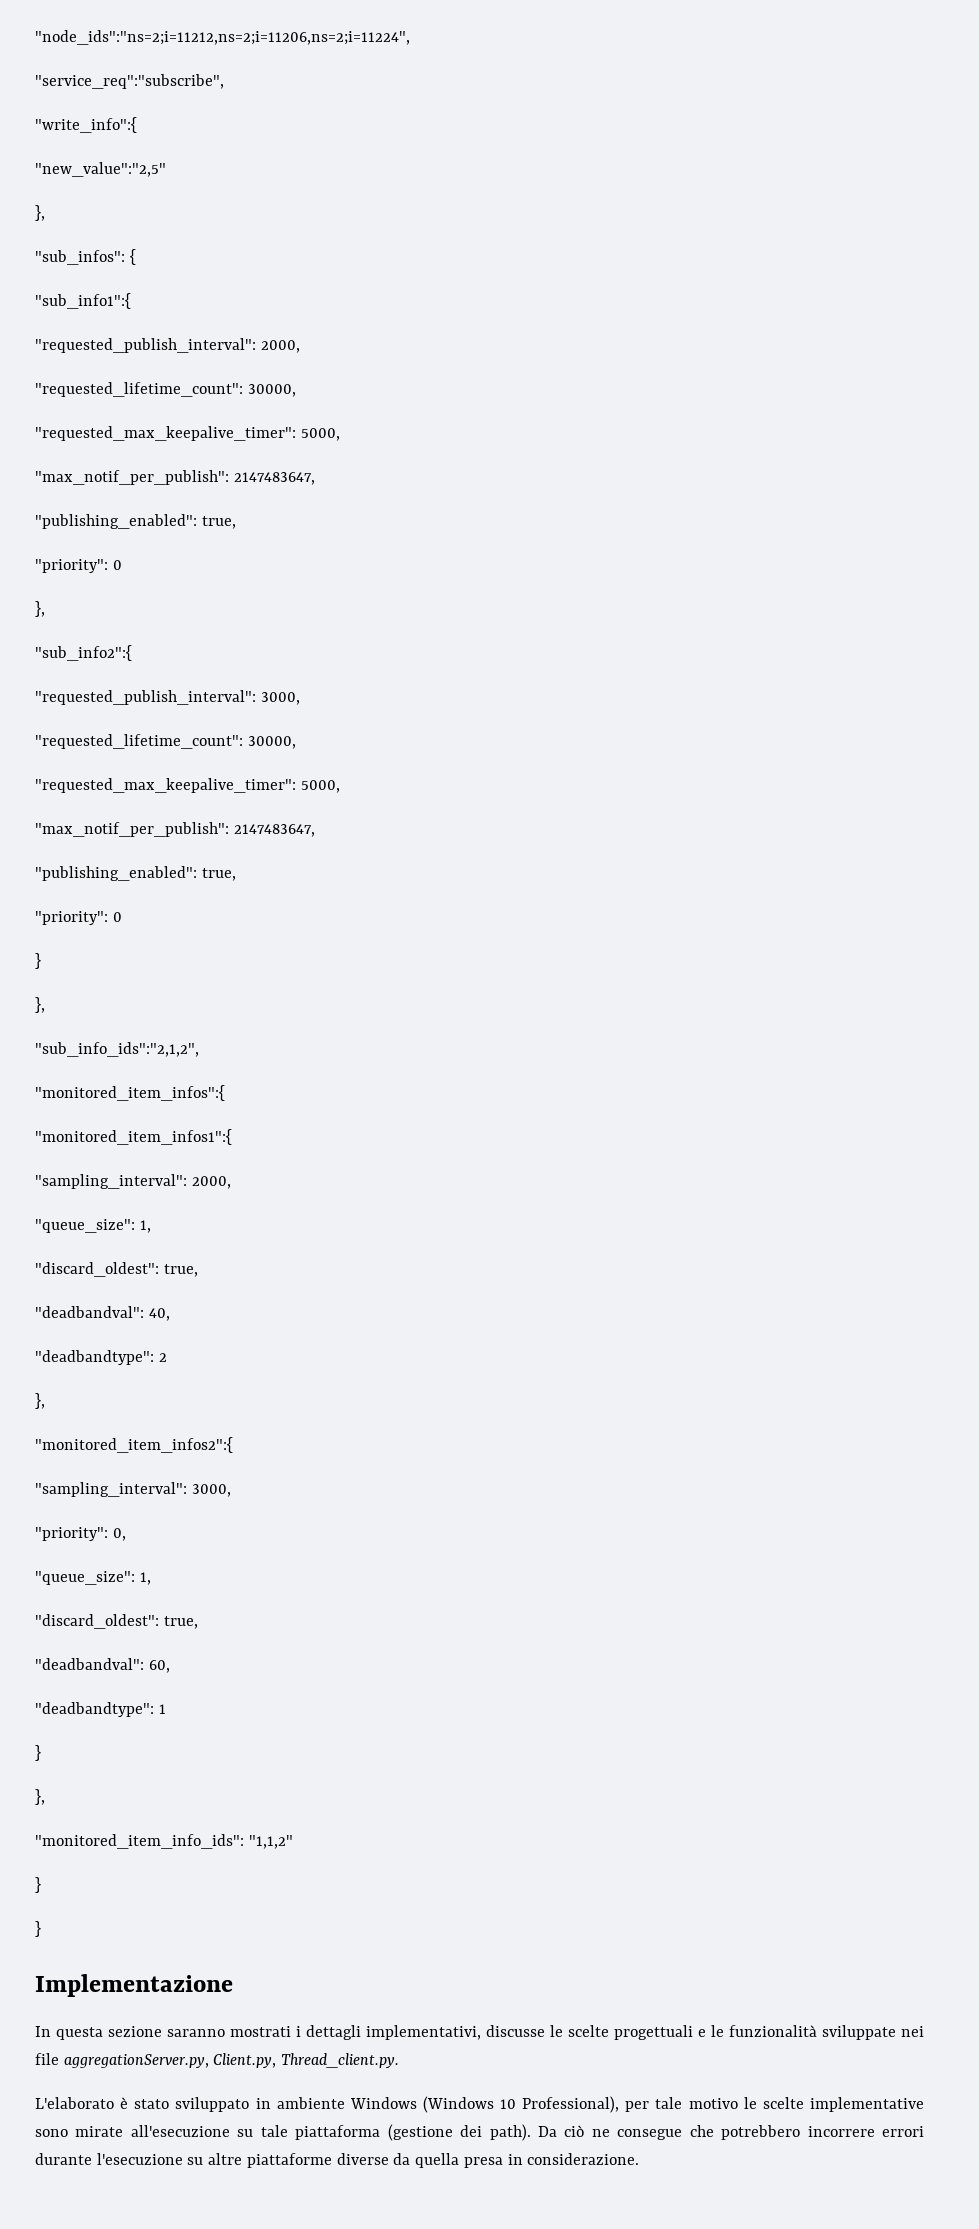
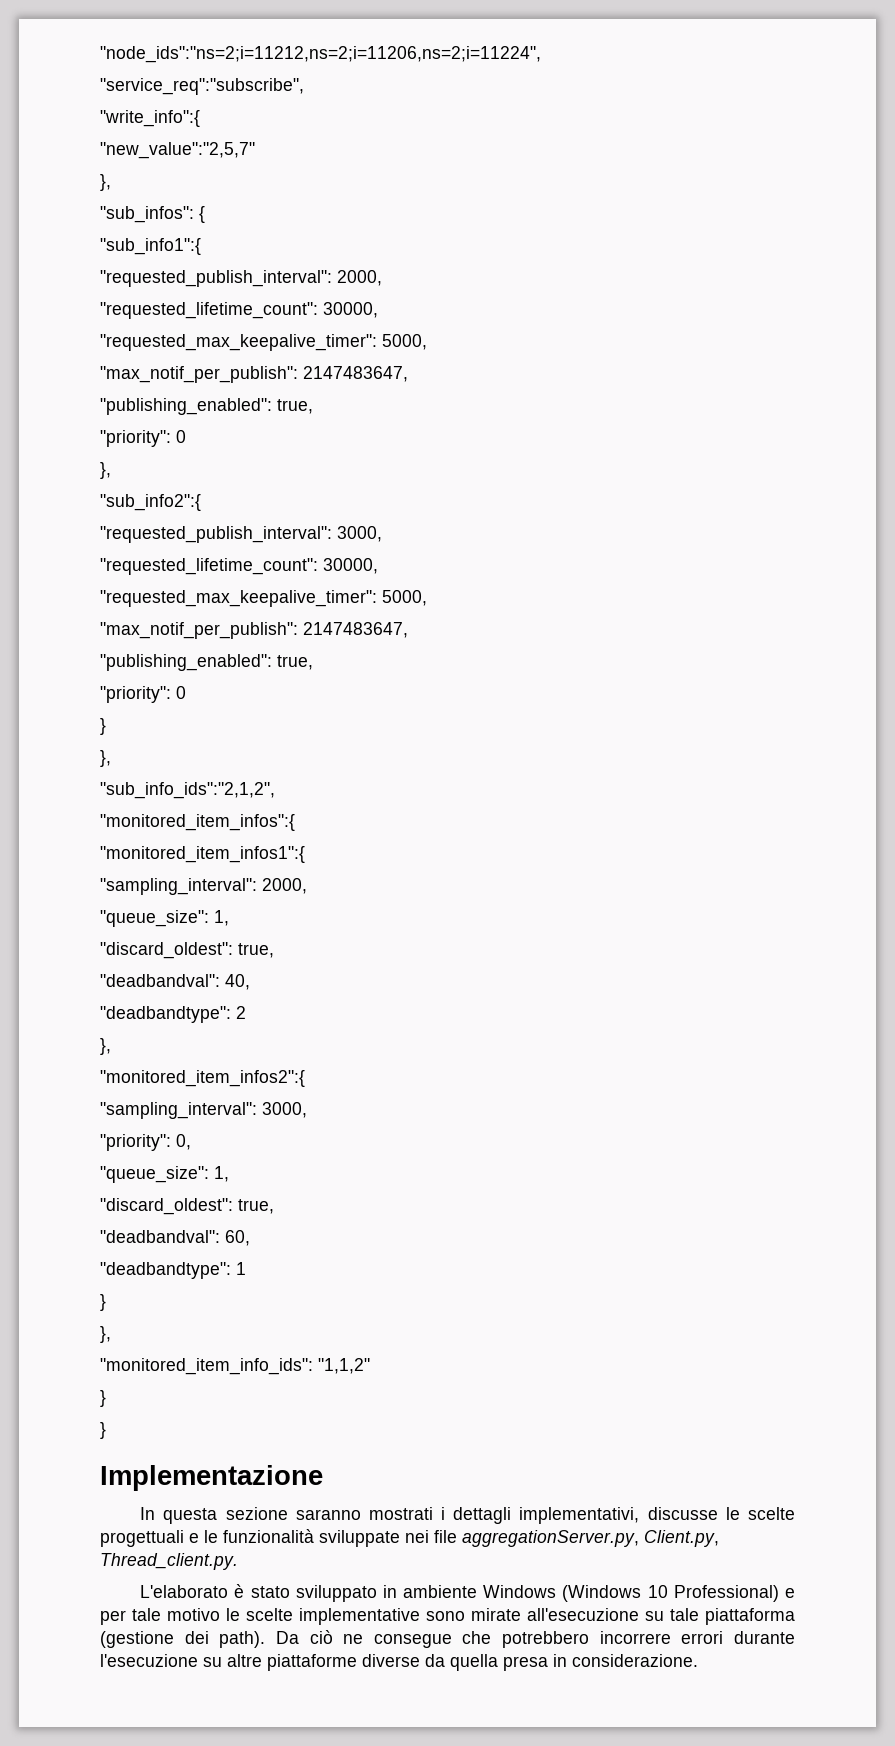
- "new_value":"2,5"
+ "new_value":"2,5,7"
- L'elaborato è stato sviluppato in ambiente Windows (Windows 10 Professional), per tale motivo le scelte implementative sono mirate all'esecuzione su tale piattaforma (gestione dei path).
+ L'elaborato è stato sviluppato in ambiente Windows (Windows 10 Professional) e per tale motivo le scelte implementative sono mirate all'esecuzione su tale piattaforma (gestione dei path).

